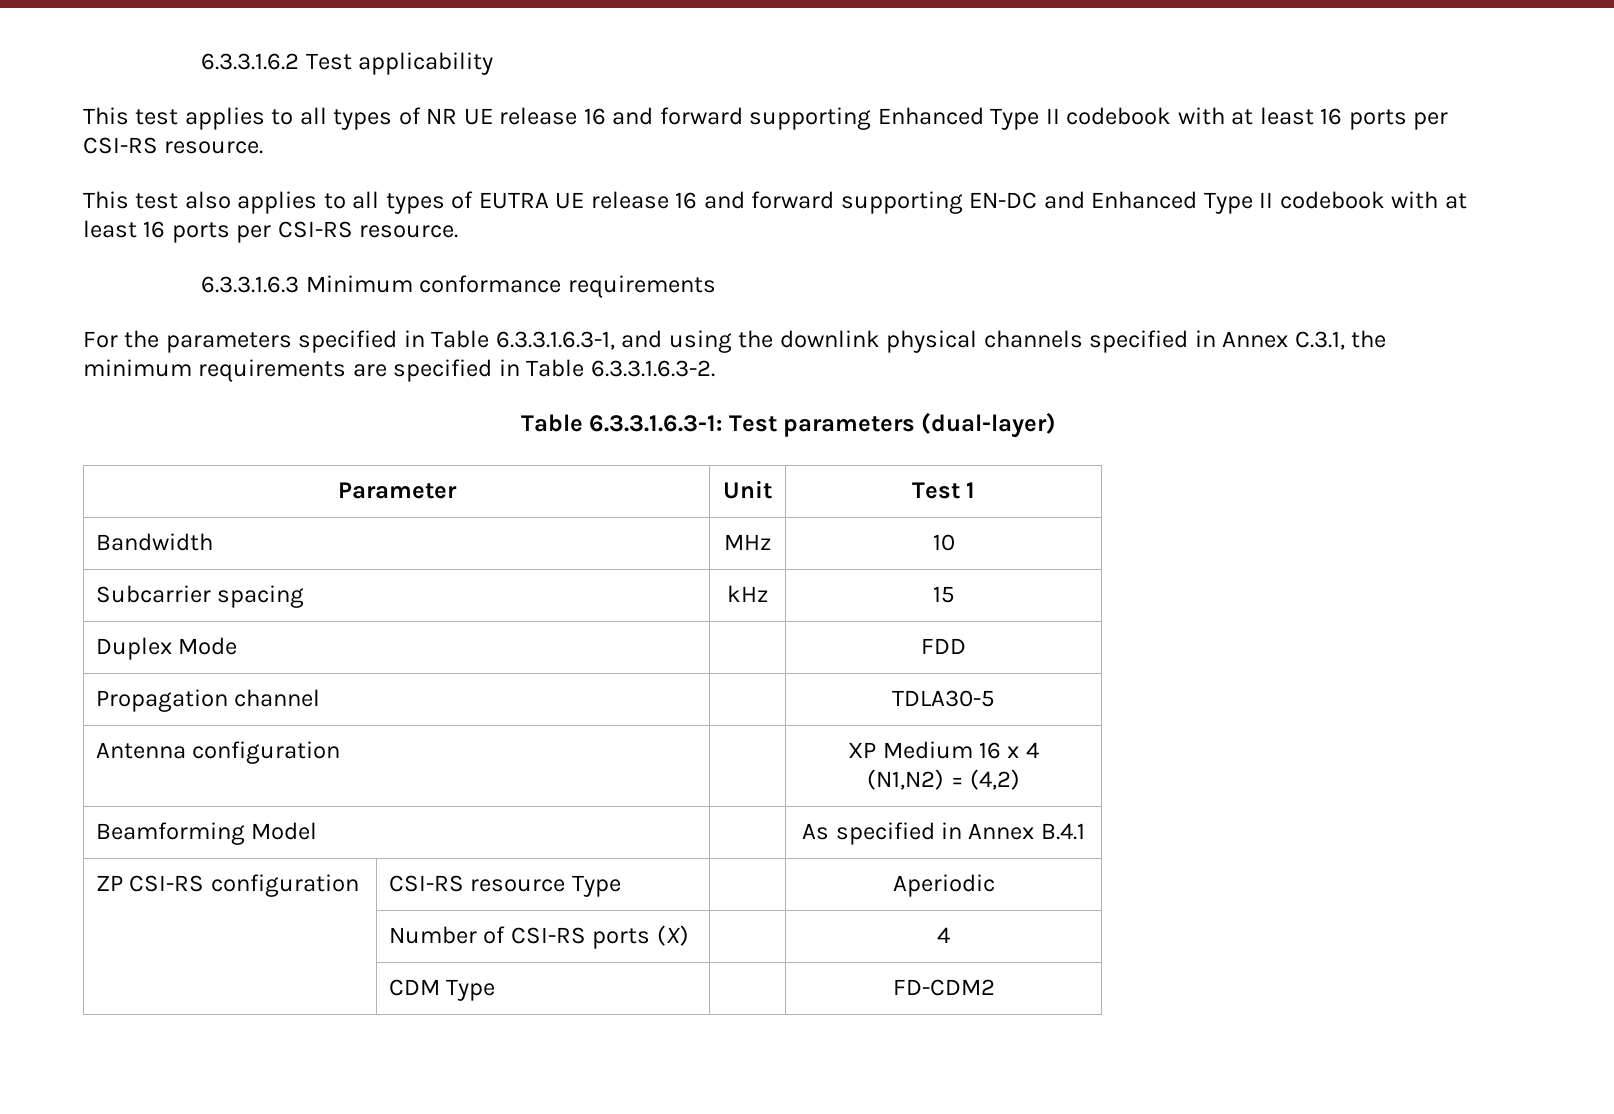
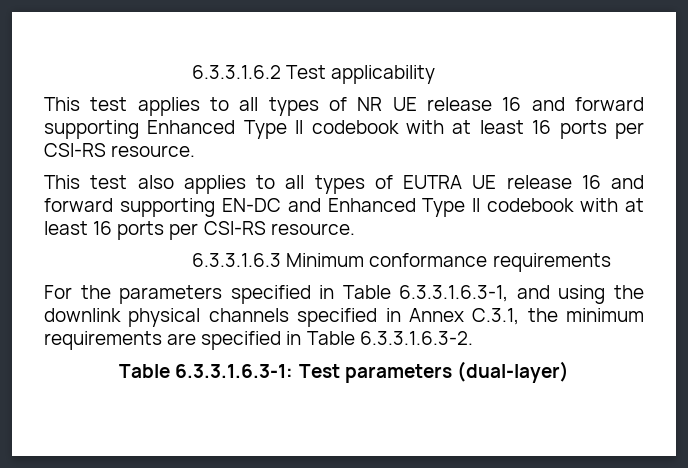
- Parameter | Unit | Test 1
- Bandwidth | MHz | 10
- Subcarrier spacing | kHz | 15
- Duplex Mode | | FDD
- Propagation channel | | TDLA30-5
- Antenna configuration | | XP Medium 16 x 4
- (N1,N2) = (4,2)
- Beamforming Model | | As specified in Annex B.4.1
- ZP CSI-RS configuration | CSI-RS resource Type | | Aperiodic
- | Number of CSI-RS ports (X) | | 4
- | CDM Type | | FD-CDM2

